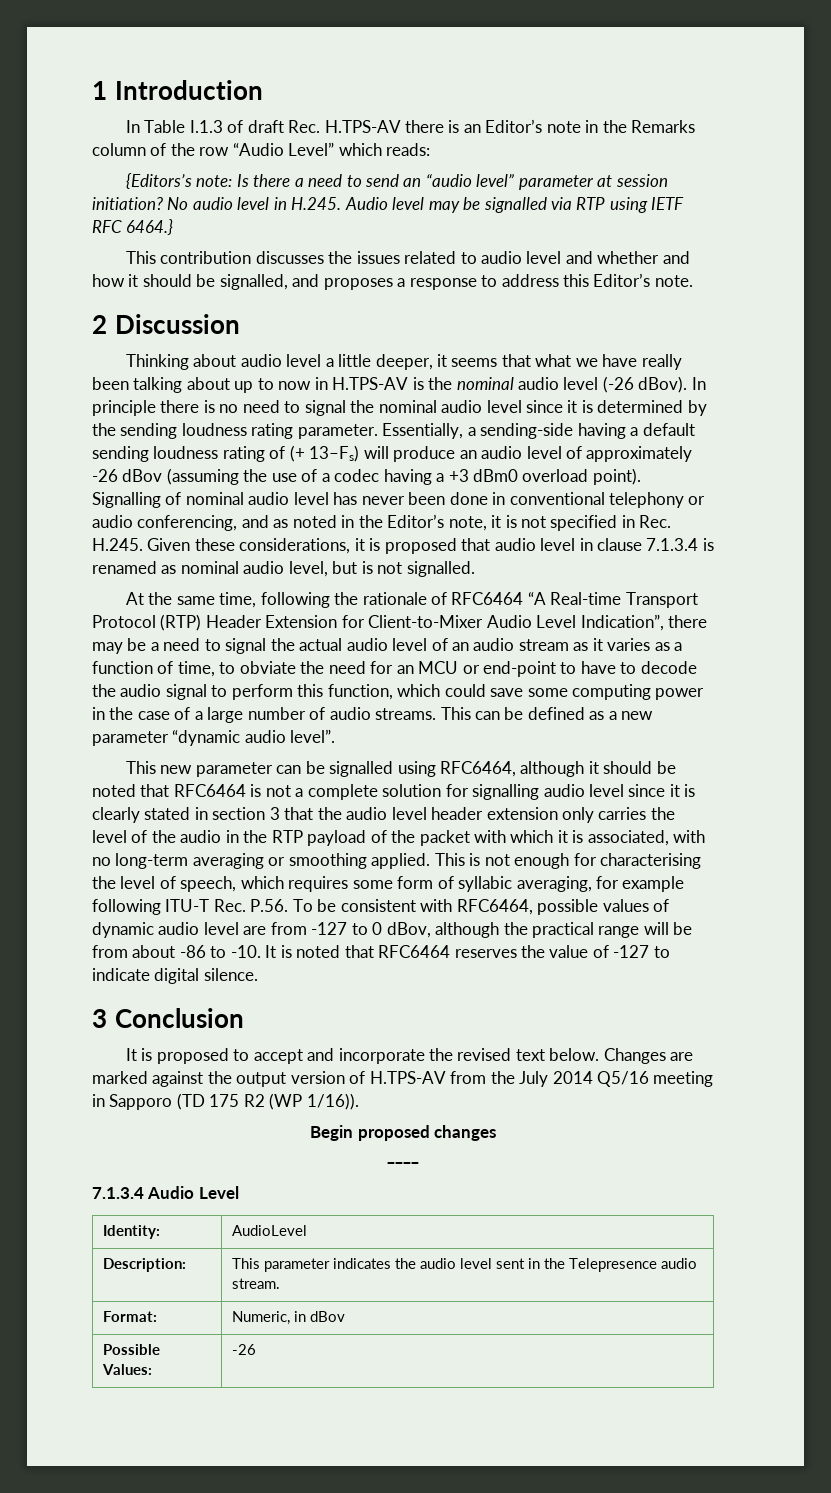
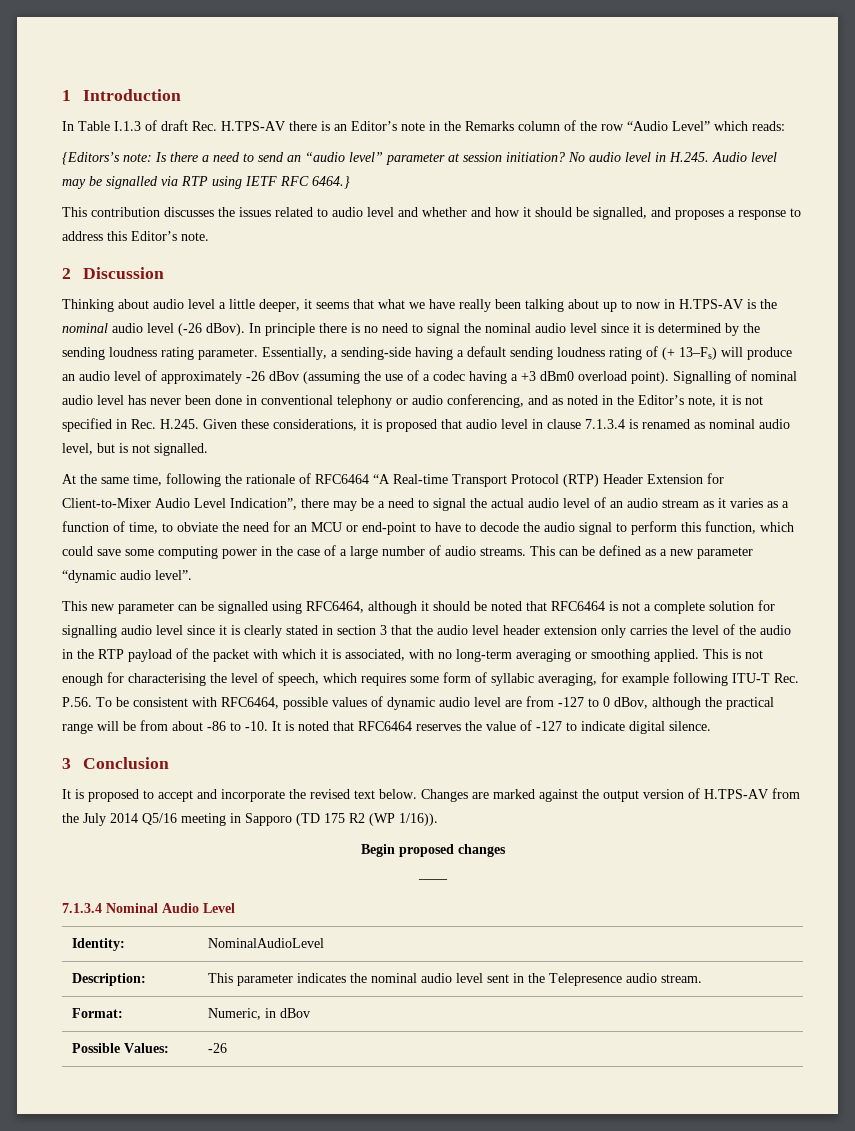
- 7.1.3.4 Audio Level
+ 7.1.3.4 Nominal Audio Level
- Identity: | AudioLevel
+ Identity: | NominalAudioLevel
- Description: | This parameter indicates the audio level sent in the Telepresence audio stream.
+ Description: | This parameter indicates the nominal audio level sent in the Telepresence audio stream.

